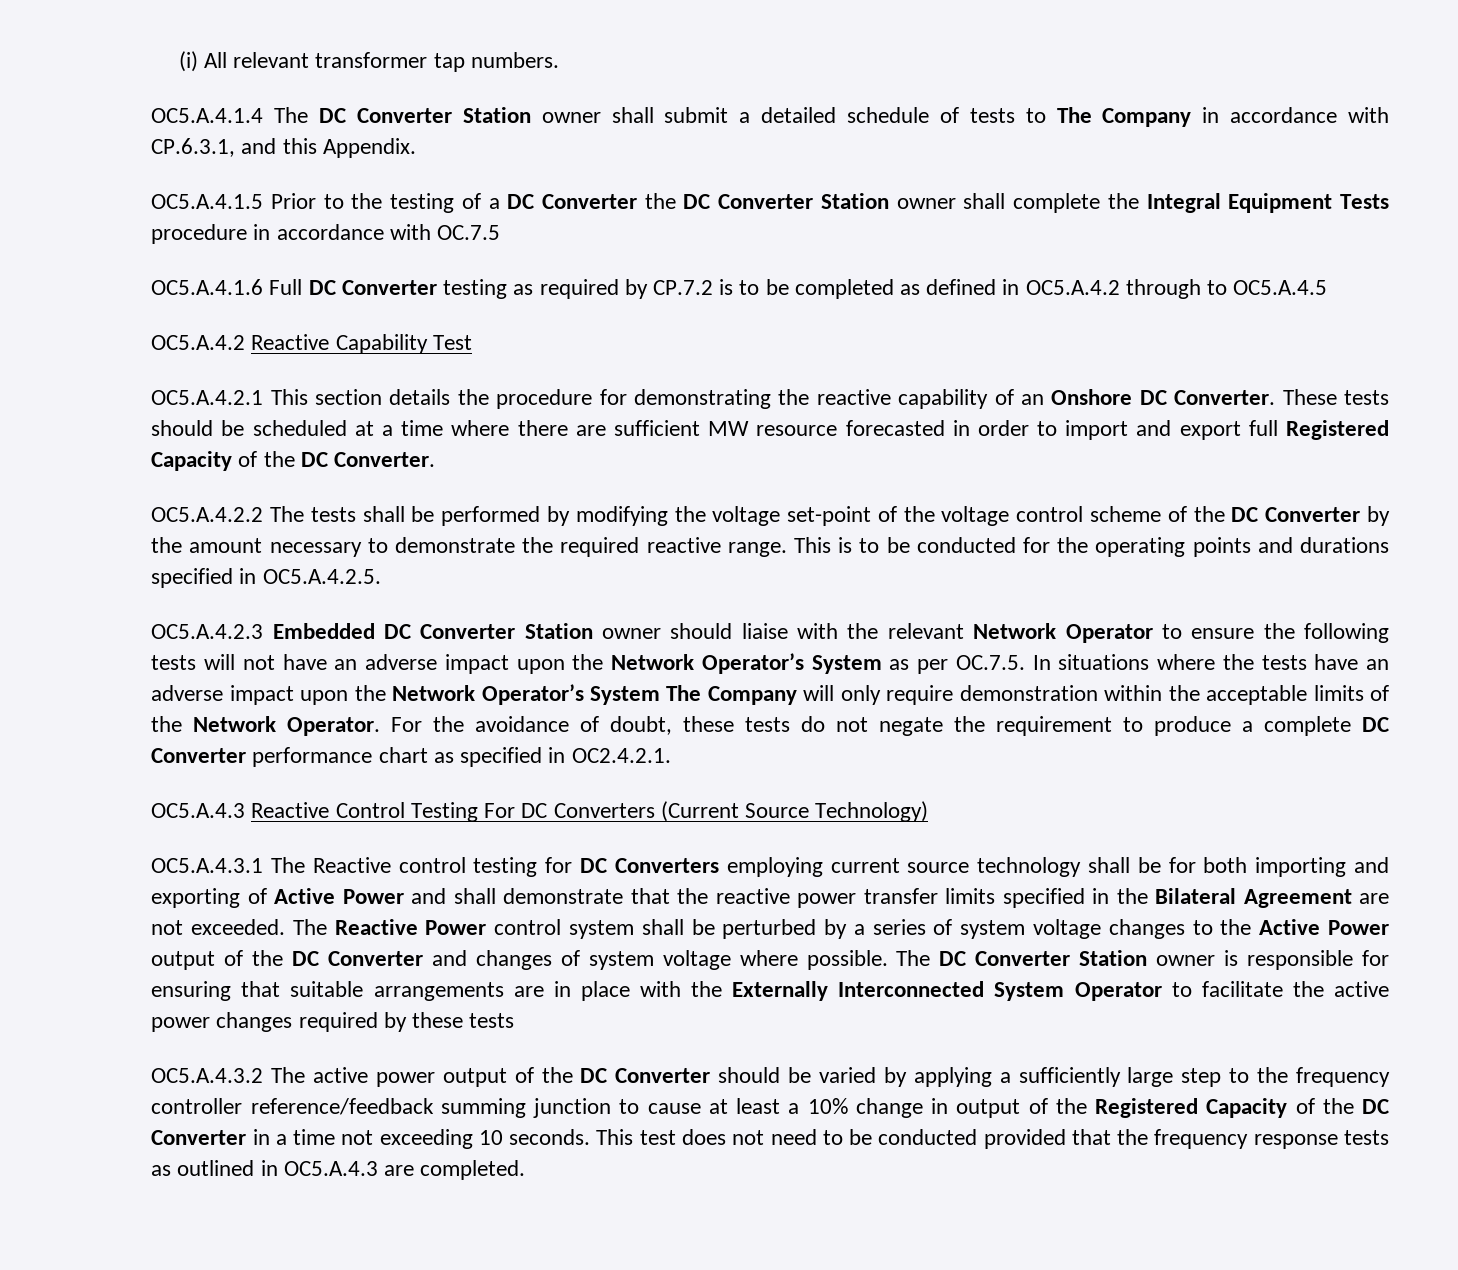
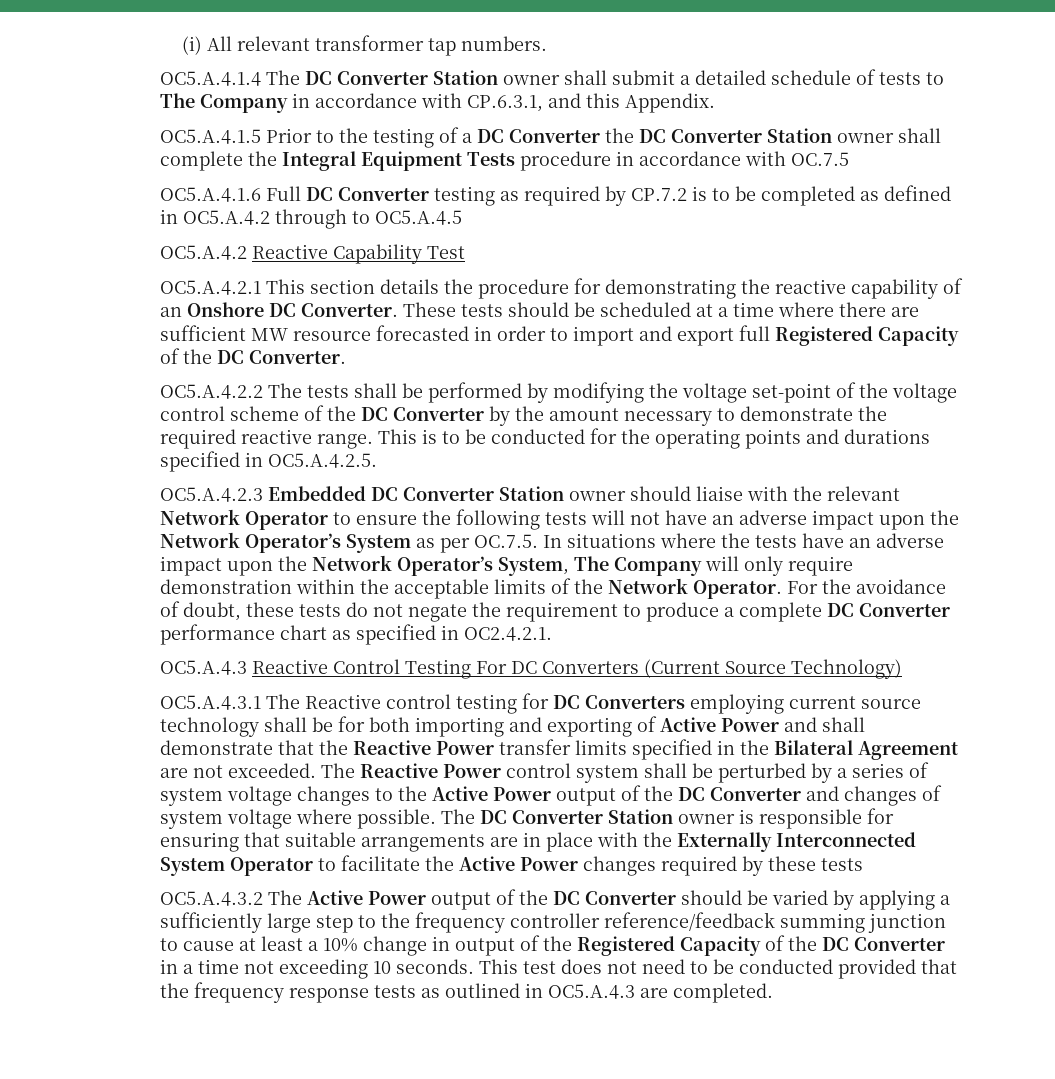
- OC5.A.4.2.3 Embedded DC Converter Station owner should liaise with the relevant Network Operator to ensure the following tests will not have an adverse impact upon the Network Operator’s System as per OC.7.5. In situations where the tests have an adverse impact upon the Network Operator’s System The Company will only require demonstration within the acceptable limits of the Network Operator.
+ OC5.A.4.2.3 Embedded DC Converter Station owner should liaise with the relevant Network Operator to ensure the following tests will not have an adverse impact upon the Network Operator’s System as per OC.7.5. In situations where the tests have an adverse impact upon the Network Operator’s System, The Company will only require demonstration within the acceptable limits of the Network Operator.
- OC5.A.4.3.1 The Reactive control testing for DC Converters employing current source technology shall be for both importing and exporting of Active Power and shall demonstrate that the reactive power transfer limits specified in the Bilateral Agreement are not exceeded.
+ OC5.A.4.3.1 The Reactive control testing for DC Converters employing current source technology shall be for both importing and exporting of Active Power and shall demonstrate that the Reactive Power transfer limits specified in the Bilateral Agreement are not exceeded.
- The DC Converter Station owner is responsible for ensuring that suitable arrangements are in place with the Externally Interconnected System Operator to facilitate the active power changes required by these tests
+ The DC Converter Station owner is responsible for ensuring that suitable arrangements are in place with the Externally Interconnected System Operator to facilitate the Active Power changes required by these tests
- OC5.A.4.3.2 The active power output of the DC Converter should be varied by applying a sufficiently large step to the frequency controller reference/feedback summing junction to cause at least a 10% change in output of the Registered Capacity of the DC Converter in a time not exceeding 10 seconds.
+ OC5.A.4.3.2 The Active Power output of the DC Converter should be varied by applying a sufficiently large step to the frequency controller reference/feedback summing junction to cause at least a 10% change in output of the Registered Capacity of the DC Converter in a time not exceeding 10 seconds.

